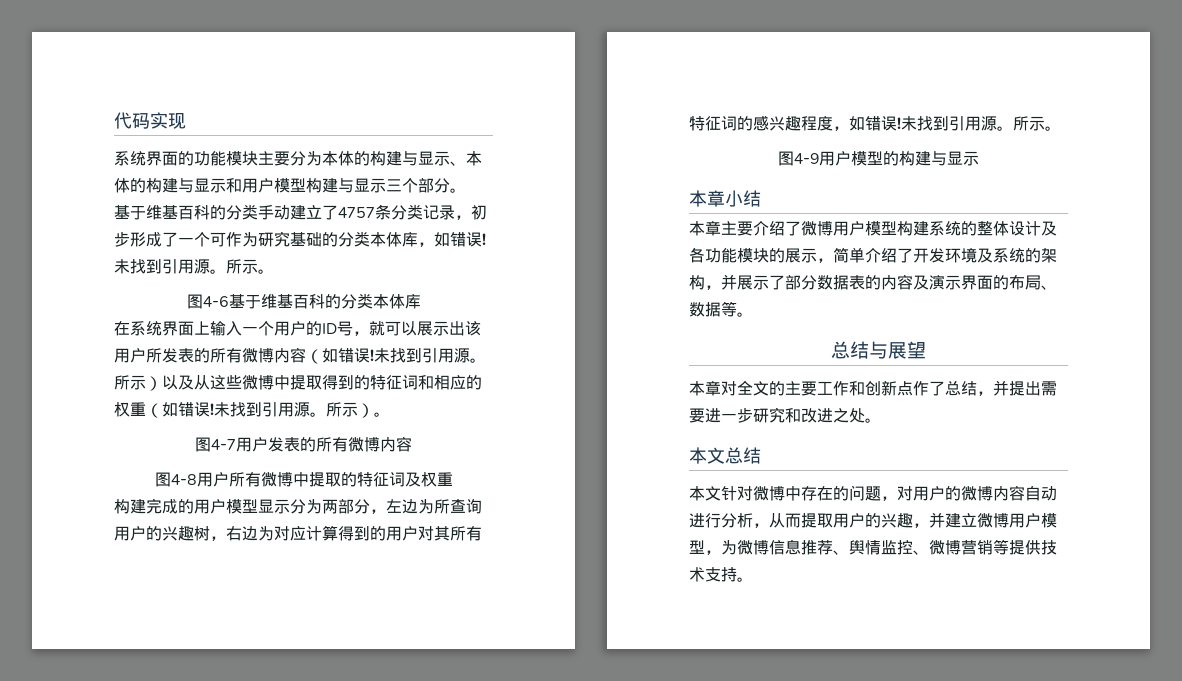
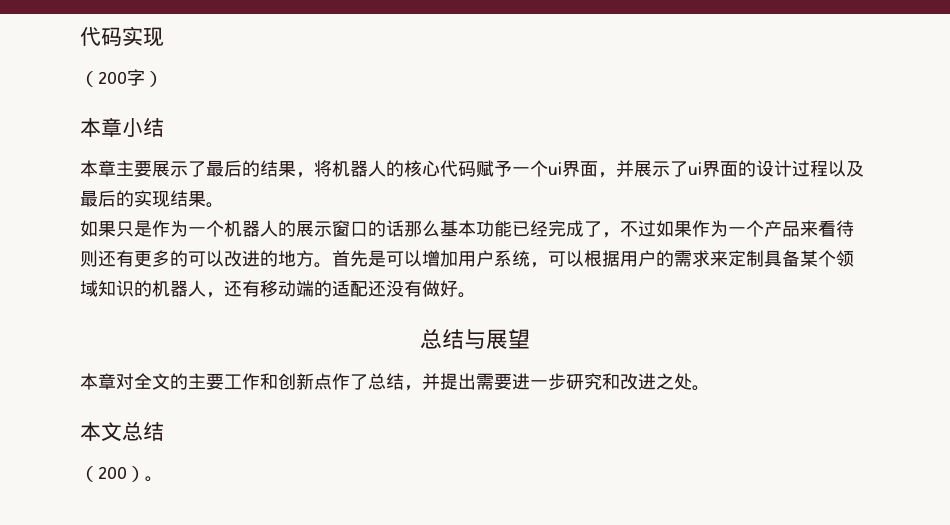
- 系统界面的功能模块主要分为本体的构建与显示、本体的构建与显示和用户模型构建与显示三个部分。
- 基于维基百科的分类手动建立了4757条分类记录，初步形成了一个可作为研究基础的分类本体库，如错误!未找到引用源。所示。
- 图4-6基于维基百科的分类本体库
- 在系统界面上输入一个用户的ID号，就可以展示出该用户所发表的所有微博内容（如错误!未找到引用源。所示）以及从这些微博中提取得到的特征词和相应的权重（如错误!未找到引用源。所示）。
- 图4-7用户发表的所有微博内容
- 图4-8用户所有微博中提取的特征词及权重
- 构建完成的用户模型显示分为两部分，左边为所查询用户的兴趣树，右边为对应计算得到的用户对其所有特征词的感兴趣程度，如错误!未找到引用源。所示。
- 图4-9用户模型的构建与显示
+ （200字）
  本章小结
- 本章主要介绍了微博用户模型构建系统的整体设计及各功能模块的展示，简单介绍了开发环境及系统的架构，并展示了部分数据表的内容及演示界面的布局、数据等。
+ 本章主要展示了最后的结果，将机器人的核心代码赋予一个ui界面，并展示了ui界面的设计过程以及最后的实现结果。
+ 如果只是作为一个机器人的展示窗口的话那么基本功能已经完成了，不过如果作为一个产品来看待则还有更多的可以改进的地方。首先是可以增加用户系统，可以根据用户的需求来定制具备某个领域知识的机器人，还有移动端的适配还没有做好。
- 本文针对微博中存在的问题，对用户的微博内容自动进行分析，从而提取用户的兴趣，并建立微博用户模型，为微博信息推荐、舆情监控、微博营销等提供技术支持。
+ （200）。

